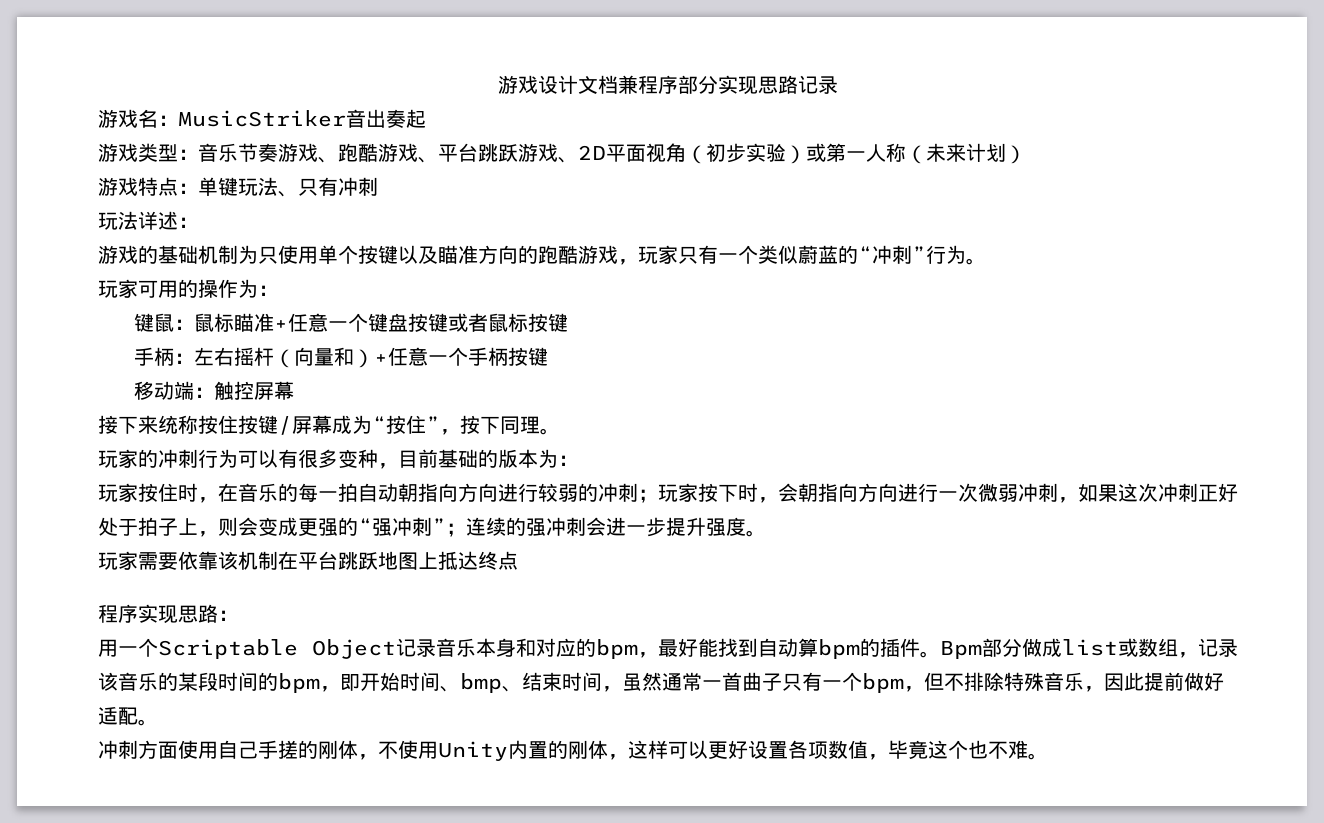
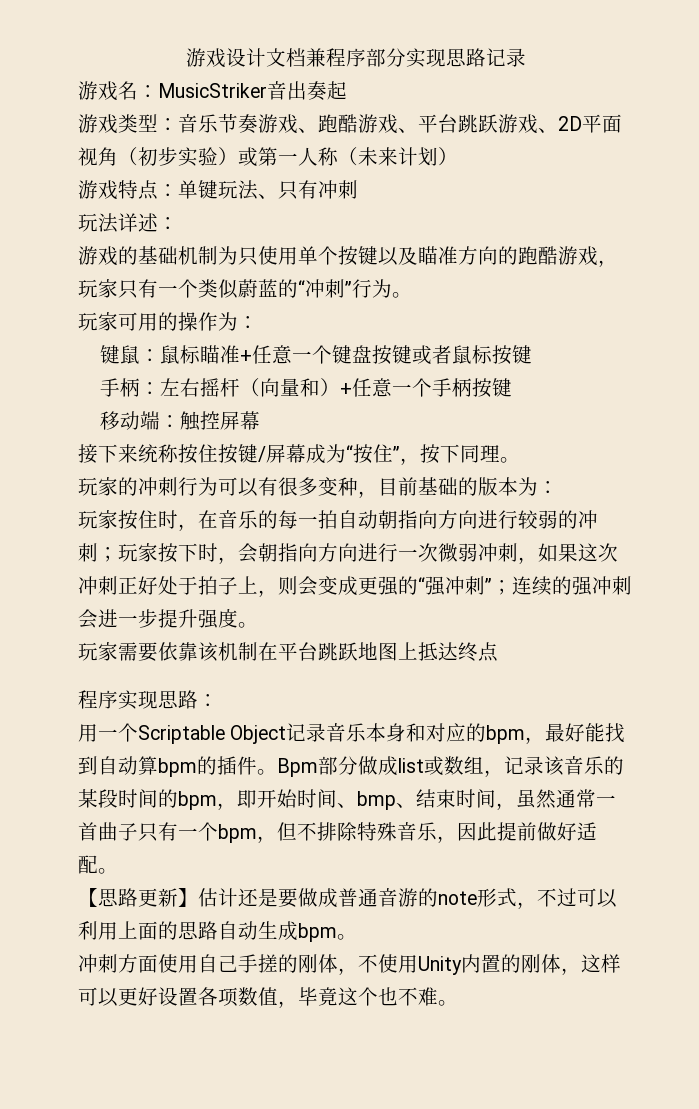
+ 【思路更新】估计还是要做成普通音游的note形式，不过可以利用上面的思路自动生成bpm。

